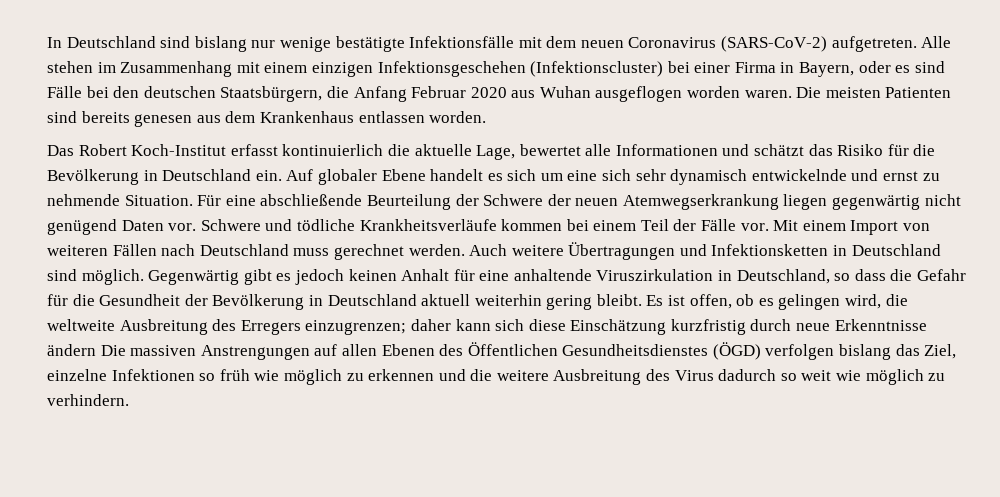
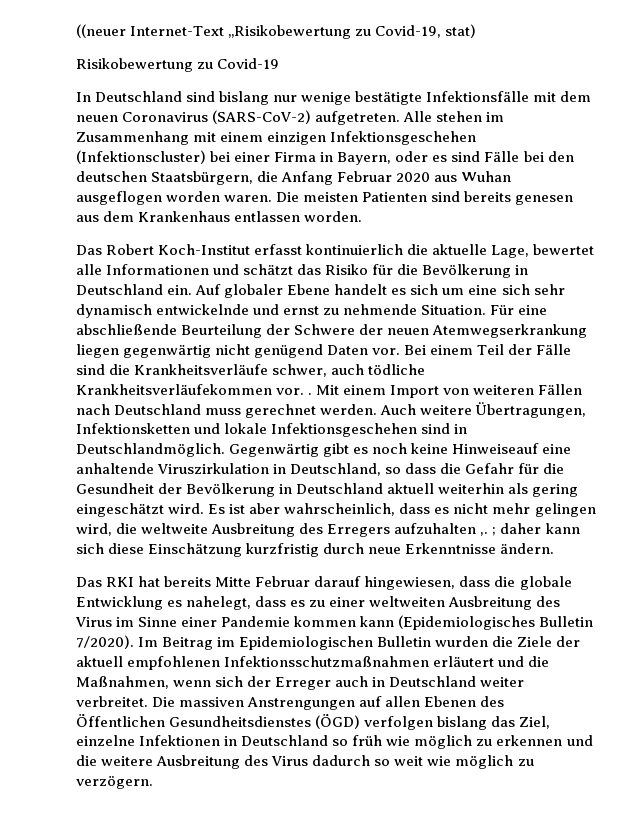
+ ((neuer Internet-Text „Risikobewertung zu Covid-19, stat)
+ Risikobewertung zu Covid-19
- Schwere und tödliche Krankheitsverläufe kommen bei einem Teil der Fälle vor.
+ Bei einem Teil der Fälle sind die Krankheitsverläufe schwer, auch tödliche Krankheitsverläufekommen vor. .
- Auch weitere Übertragungen und Infektionsketten in Deutschland sind möglich. Gegenwärtig gibt es jedoch keinen Anhalt für eine anhaltende Viruszirkulation in Deutschland, so dass die Gefahr für die Gesundheit der Bevölkerung in Deutschland aktuell weiterhin gering bleibt. Es ist offen, ob es gelingen wird, die weltweite Ausbreitung des Erregers einzugrenzen;
+ Auch weitere Übertragungen, Infektionsketten und lokale Infektionsgeschehen sind in Deutschlandmöglich. Gegenwärtig gibt es noch keine Hinweiseauf eine anhaltende Viruszirkulation in Deutschland, so dass die Gefahr für die Gesundheit der Bevölkerung in Deutschland aktuell weiterhin als gering eingeschätzt wird. Es ist aber wahrscheinlich, dass es nicht mehr gelingen wird, die weltweite Ausbreitung des Erregers aufzuhalten ,. ;
- daher kann sich diese Einschätzung kurzfristig durch neue Erkenntnisse ändern Die massiven Anstrengungen auf allen Ebenen des Öffentlichen Gesundheitsdienstes (ÖGD) verfolgen bislang das Ziel, einzelne Infektionen so früh wie möglich zu erkennen und die weitere Ausbreitung des Virus dadurch so weit wie möglich zu verhindern.
+ daher kann sich diese Einschätzung kurzfristig durch neue Erkenntnisse ändern.
+ Das RKI hat bereits Mitte Februar darauf hingewiesen, dass die globale Entwicklung es nahelegt, dass es zu einer weltweiten Ausbreitung des Virus im Sinne einer Pandemie kommen kann (Epidemiologisches Bulletin 7/2020). Im Beitrag im Epidemiologischen Bulletin wurden die Ziele der aktuell empfohlenen Infektionsschutzmaßnahmen erläutert und die Maßnahmen, wenn sich der Erreger auch in Deutschland weiter verbreitet. Die massiven Anstrengungen auf allen Ebenen des Öffentlichen Gesundheitsdienstes (ÖGD) verfolgen bislang das Ziel, einzelne Infektionen in Deutschland so früh wie möglich zu erkennen und die weitere Ausbreitung des Virus dadurch so weit wie möglich zu verzögern.

